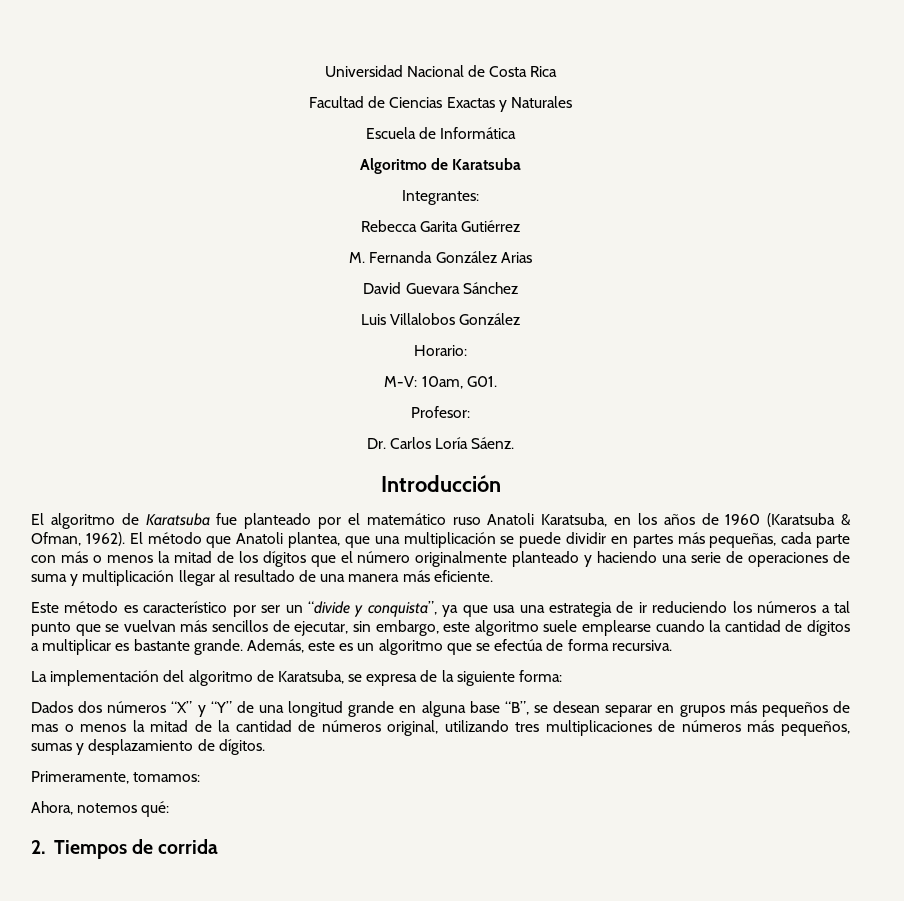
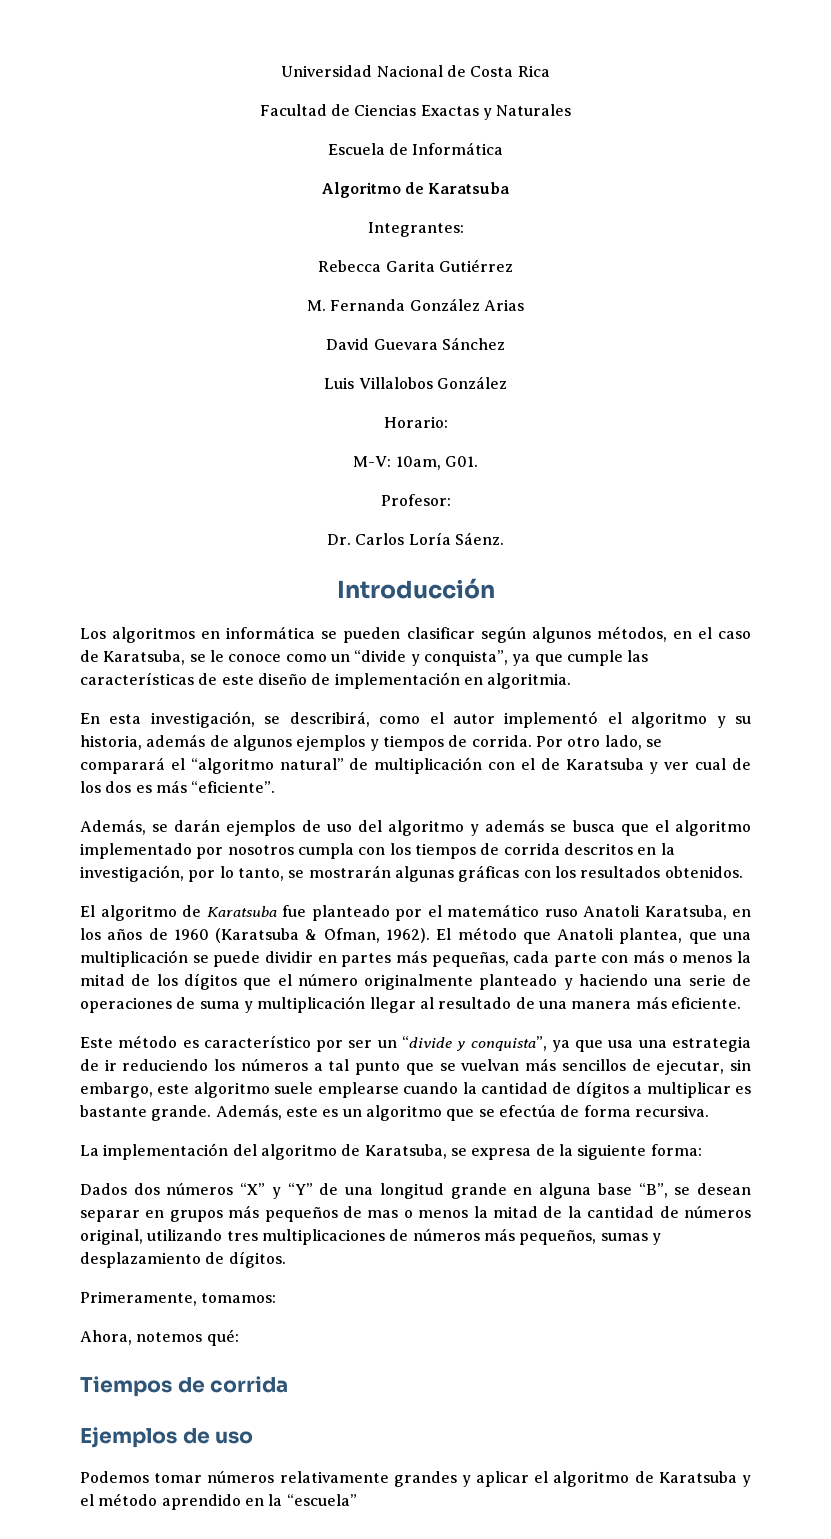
+ Los algoritmos en informática se pueden clasificar según algunos métodos, en el caso de Karatsuba, se le conoce como un “divide y conquista”, ya que cumple las características de este diseño de implementación en algoritmia.
+ En esta investigación, se describirá, como el autor implementó el algoritmo y su historia, además de algunos ejemplos y tiempos de corrida. Por otro lado, se comparará el “algoritmo natural” de multiplicación con el de Karatsuba y ver cual de los dos es más “eficiente”.
+ Además, se darán ejemplos de uso del algoritmo y además se busca que el algoritmo implementado por nosotros cumpla con los tiempos de corrida descritos en la investigación, por lo tanto, se mostrarán algunas gráficas con los resultados obtenidos.
- 2. Tiempos de corrida
+ Tiempos de corrida
+ Ejemplos de uso
+ Podemos tomar números relativamente grandes y aplicar el algoritmo de Karatsuba y el método aprendido en la “escuela”

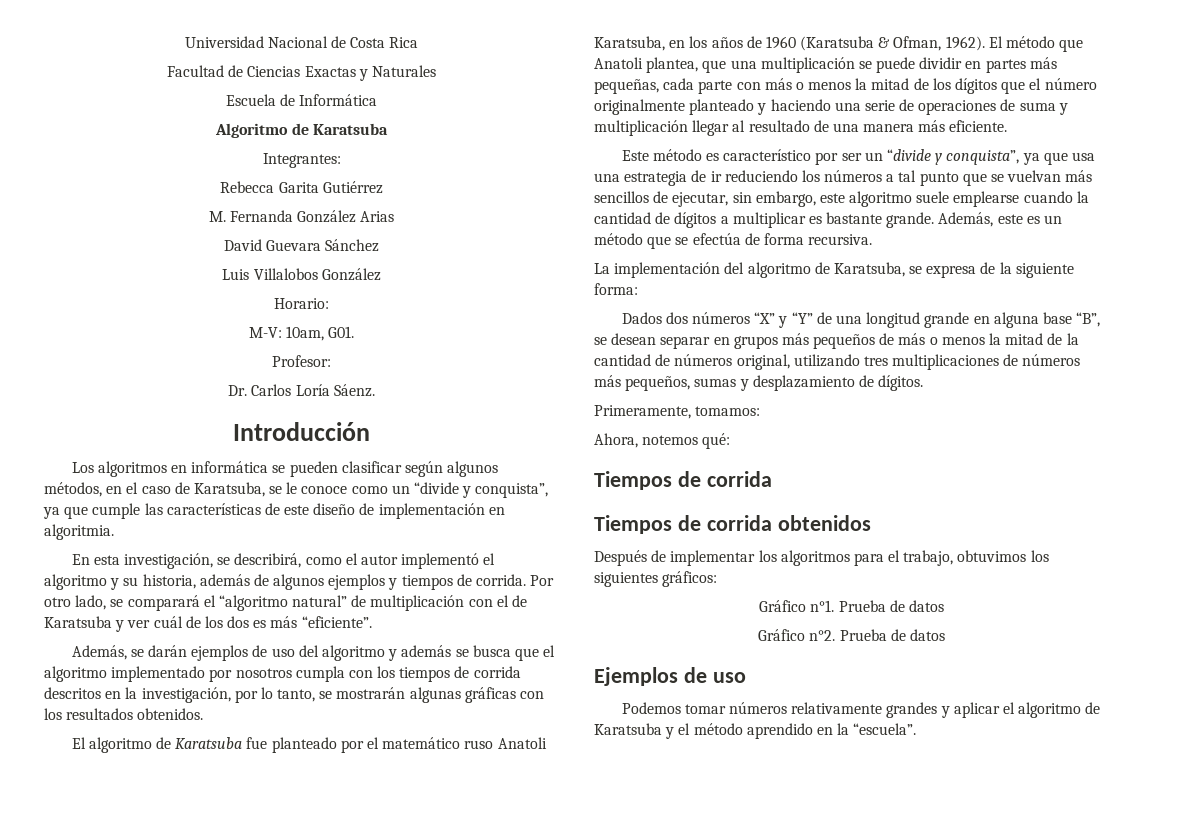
- Por otro lado, se comparará el “algoritmo natural” de multiplicación con el de Karatsuba y ver cual de los dos es más “eficiente”.
+ Por otro lado, se comparará el “algoritmo natural” de multiplicación con el de Karatsuba y ver cuál de los dos es más “eficiente”.
- Además, este es un algoritmo que se efectúa de forma recursiva.
+ Además, este es un método que se efectúa de forma recursiva.
- Dados dos números “X” y “Y” de una longitud grande en alguna base “B”, se desean separar en grupos más pequeños de mas o menos la mitad de la cantidad de números original, utilizando tres multiplicaciones de números más pequeños, sumas y desplazamiento de dígitos.
+ Dados dos números “X” y “Y” de una longitud grande en alguna base “B”, se desean separar en grupos más pequeños de más o menos la mitad de la cantidad de números original, utilizando tres multiplicaciones de números más pequeños, sumas y desplazamiento de dígitos.
+ Tiempos de corrida obtenidos
+ Después de implementar los algoritmos para el trabajo, obtuvimos los siguientes gráficos:
+ Gráfico n°1. Prueba de datos
+ Gráfico n°2. Prueba de datos
- Podemos tomar números relativamente grandes y aplicar el algoritmo de Karatsuba y el método aprendido en la “escuela”
+ Podemos tomar números relativamente grandes y aplicar el algoritmo de Karatsuba y el método aprendido en la “escuela”.

